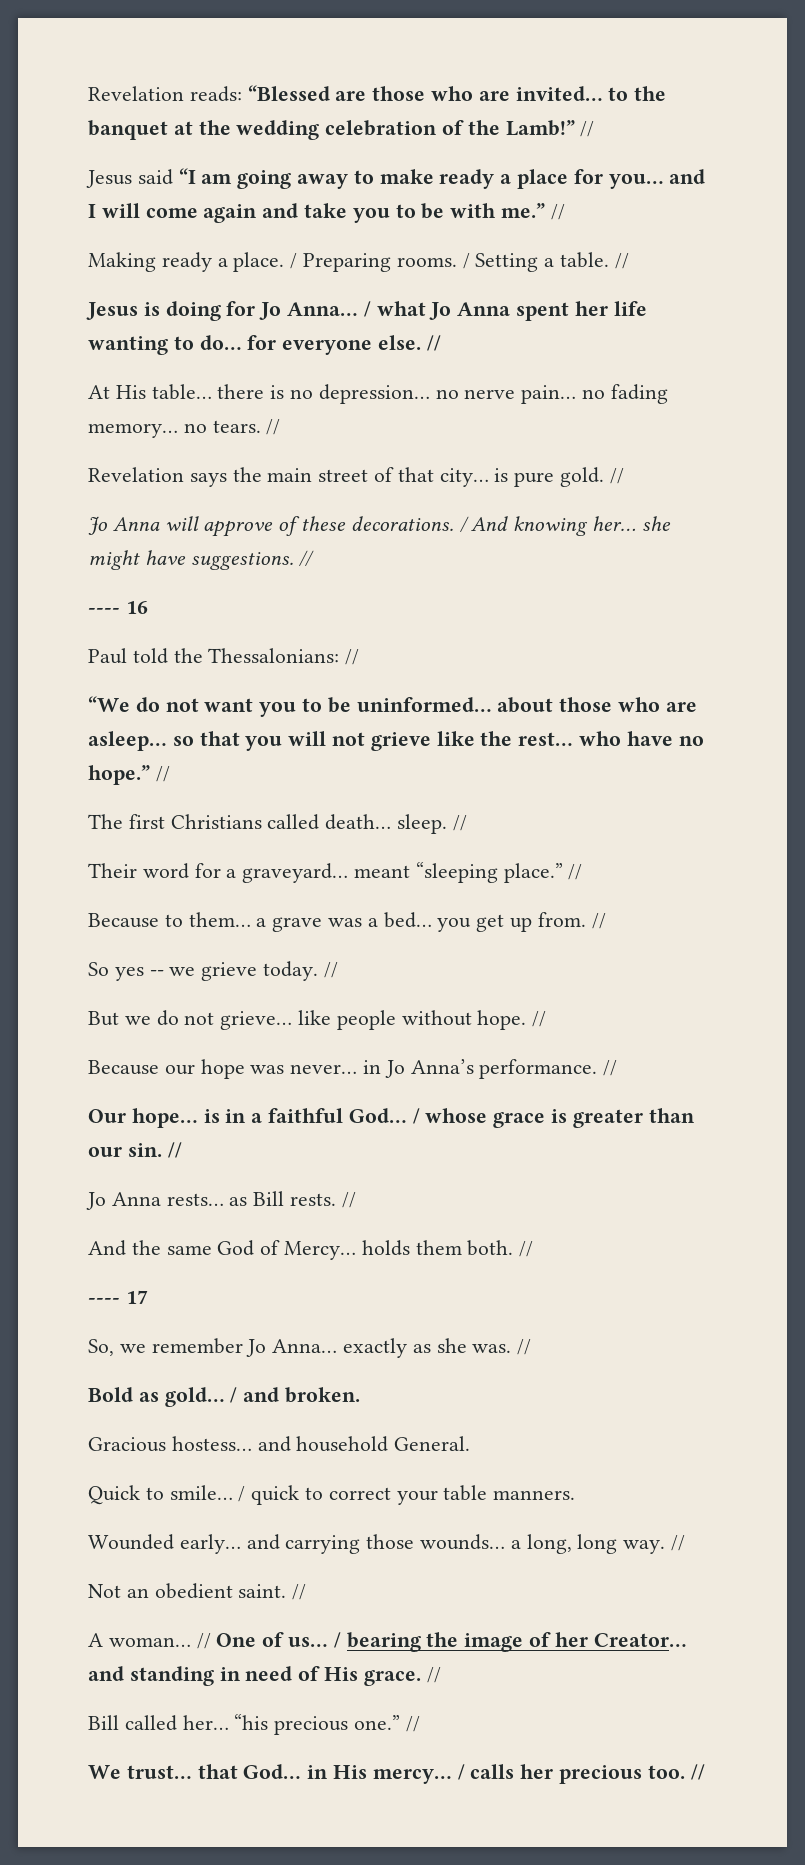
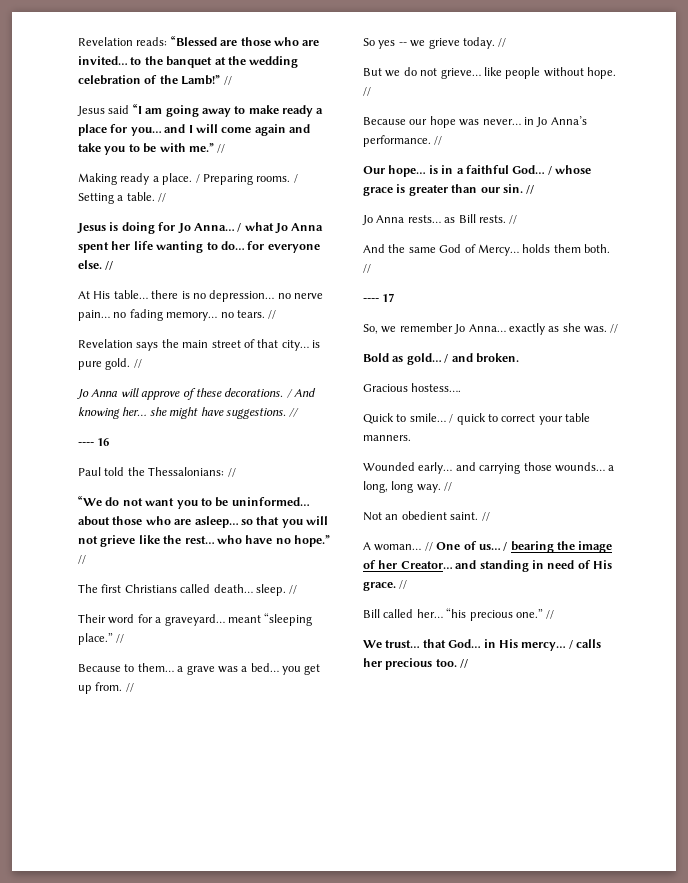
- Gracious hostess… and household General.
+ Gracious hostess….

